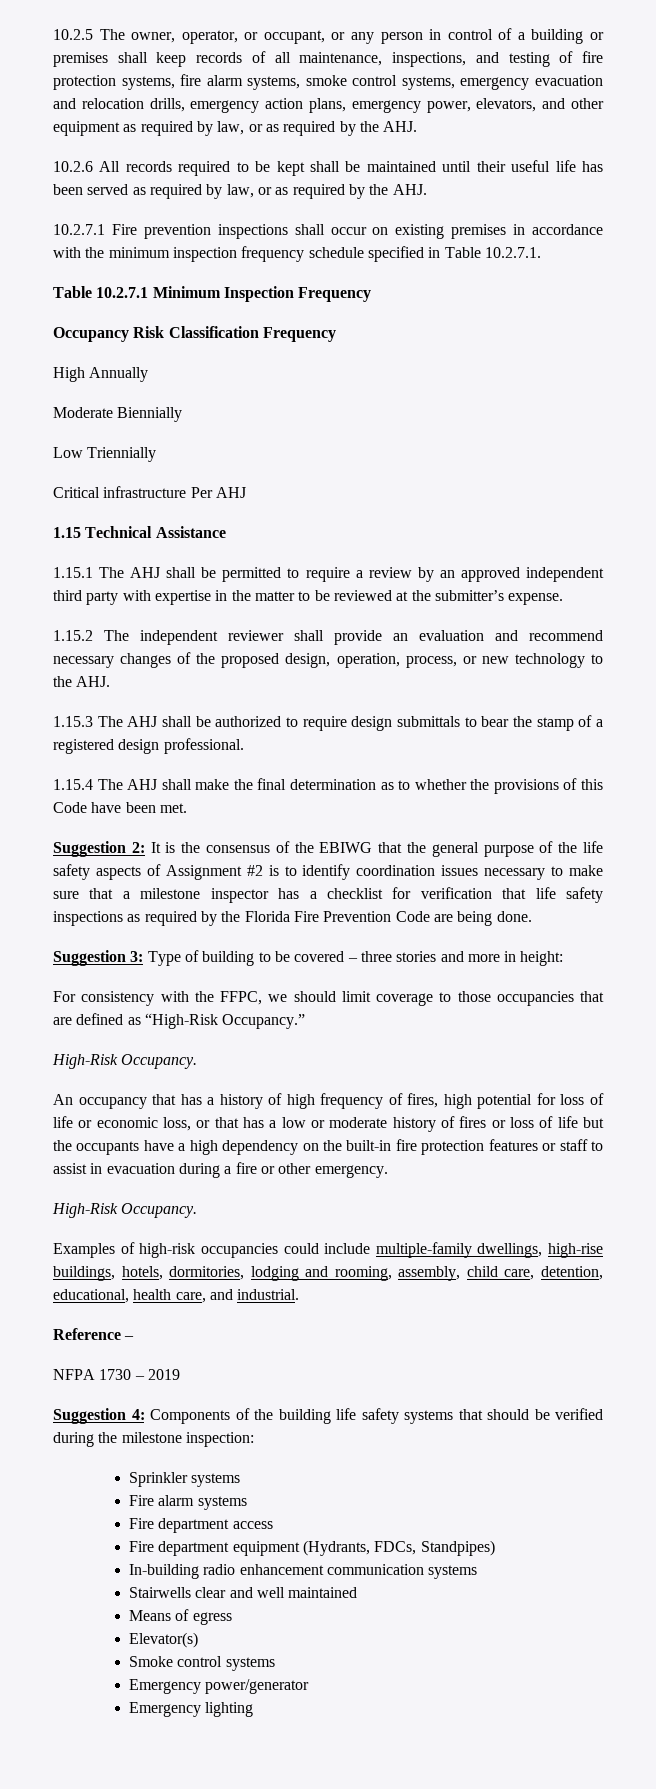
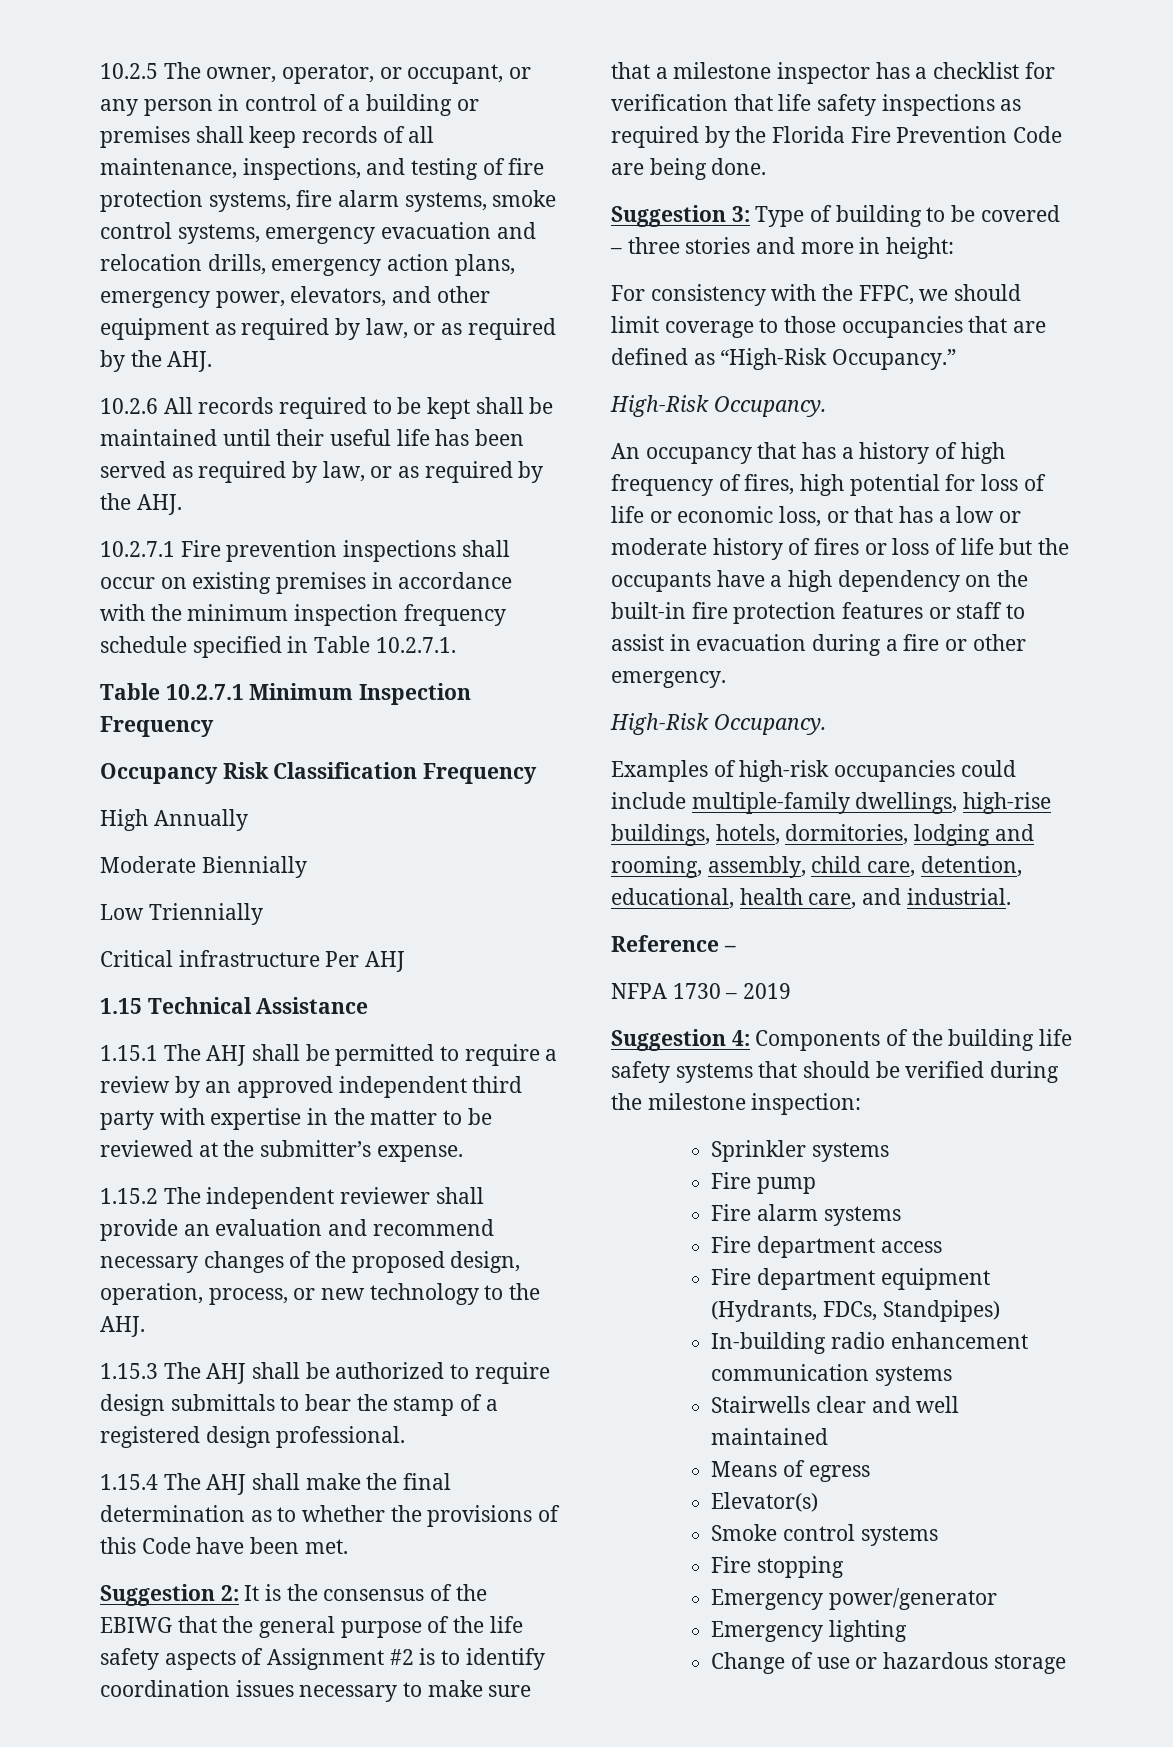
+ Fire pump
+ Fire stopping
+ Change of use or hazardous storage

